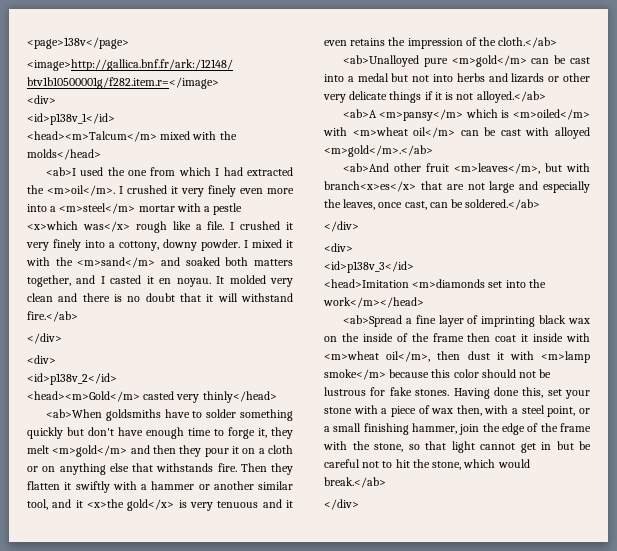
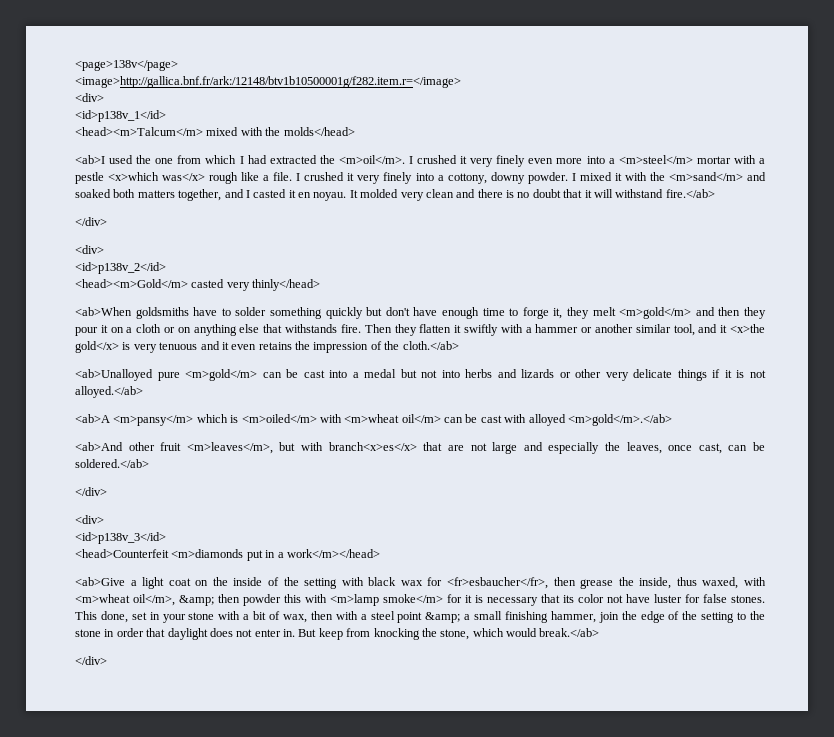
- <head>Imitation <m>diamonds set into the work</m></head>
- <ab>Spread a fine layer of imprinting black wax on the inside of the frame then coat it inside with <m>wheat oil</m>, then dust it with <m>lamp smoke</m> because this color should not be lustrous for fake stones. Having done this, set your stone with a piece of wax then, with a steel point, or a small finishing hammer, join the edge of the frame with the stone, so that light cannot get in but be careful not to hit the stone, which would break.</ab>
+ <head>Counterfeit <m>diamonds put in a work</m></head>
+ <ab>Give a light coat on the inside of the setting with black wax for <fr>esbaucher</fr>, then grease the inside, thus waxed, with <m>wheat oil</m>, &amp; then powder this with <m>lamp smoke</m> for it is necessary that its color not have luster for false stones. This done, set in your stone with a bit of wax, then with a steel point &amp; a small finishing hammer, join the edge of the setting to the stone in order that daylight does not enter in. But keep from knocking the stone, which would break.</ab>

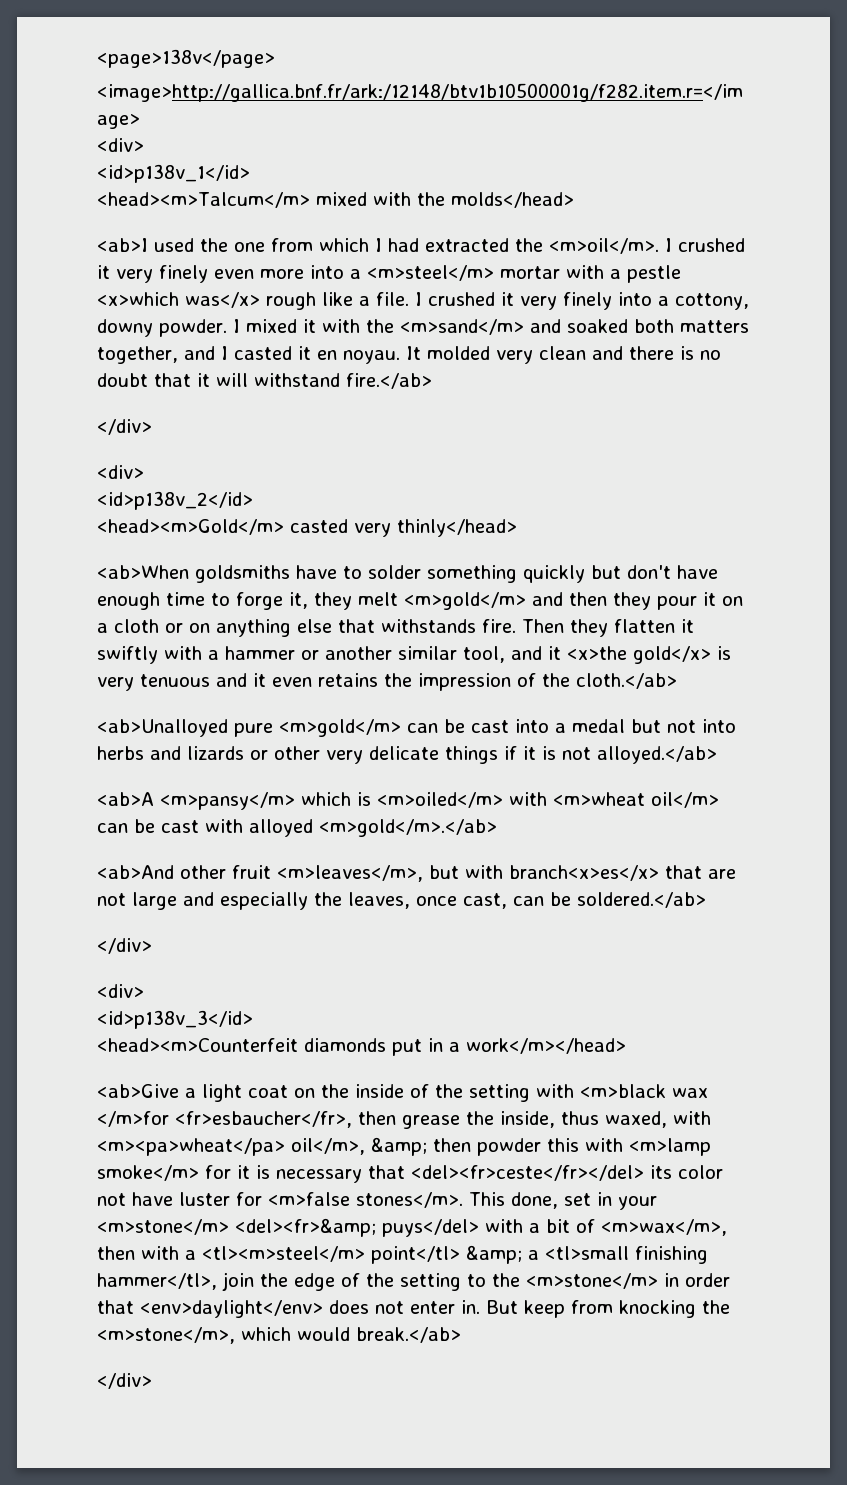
- <head>Counterfeit <m>diamonds put in a work</m></head>
+ <head><m>Counterfeit diamonds put in a work</m></head>
- <ab>Give a light coat on the inside of the setting with black wax for <fr>esbaucher</fr>, then grease the inside, thus waxed, with <m>wheat oil</m>, &amp; then powder this with <m>lamp smoke</m> for it is necessary that its color not have luster for false stones.
+ <ab>Give a light coat on the inside of the setting with <m>black wax </m>for <fr>esbaucher</fr>, then grease the inside, thus waxed, with <m><pa>wheat</pa> oil</m>, &amp; then powder this with <m>lamp smoke</m> for it is necessary that <del><fr>ceste</fr></del> its color not have luster for <m>false stones</m>.
- This done, set in your stone with a bit of wax, then with a steel point &amp; a small finishing hammer, join the edge of the setting to the stone in order that daylight does not enter in.
+ This done, set in your <m>stone</m> <del><fr>&amp; puys</del> with a bit of <m>wax</m>, then with a <tl><m>steel</m> point</tl> &amp; a <tl>small finishing hammer</tl>, join the edge of the setting to the <m>stone</m> in order that <env>daylight</env> does not enter in.
- But keep from knocking the stone, which would break.</ab>
+ But keep from knocking the <m>stone</m>, which would break.</ab>

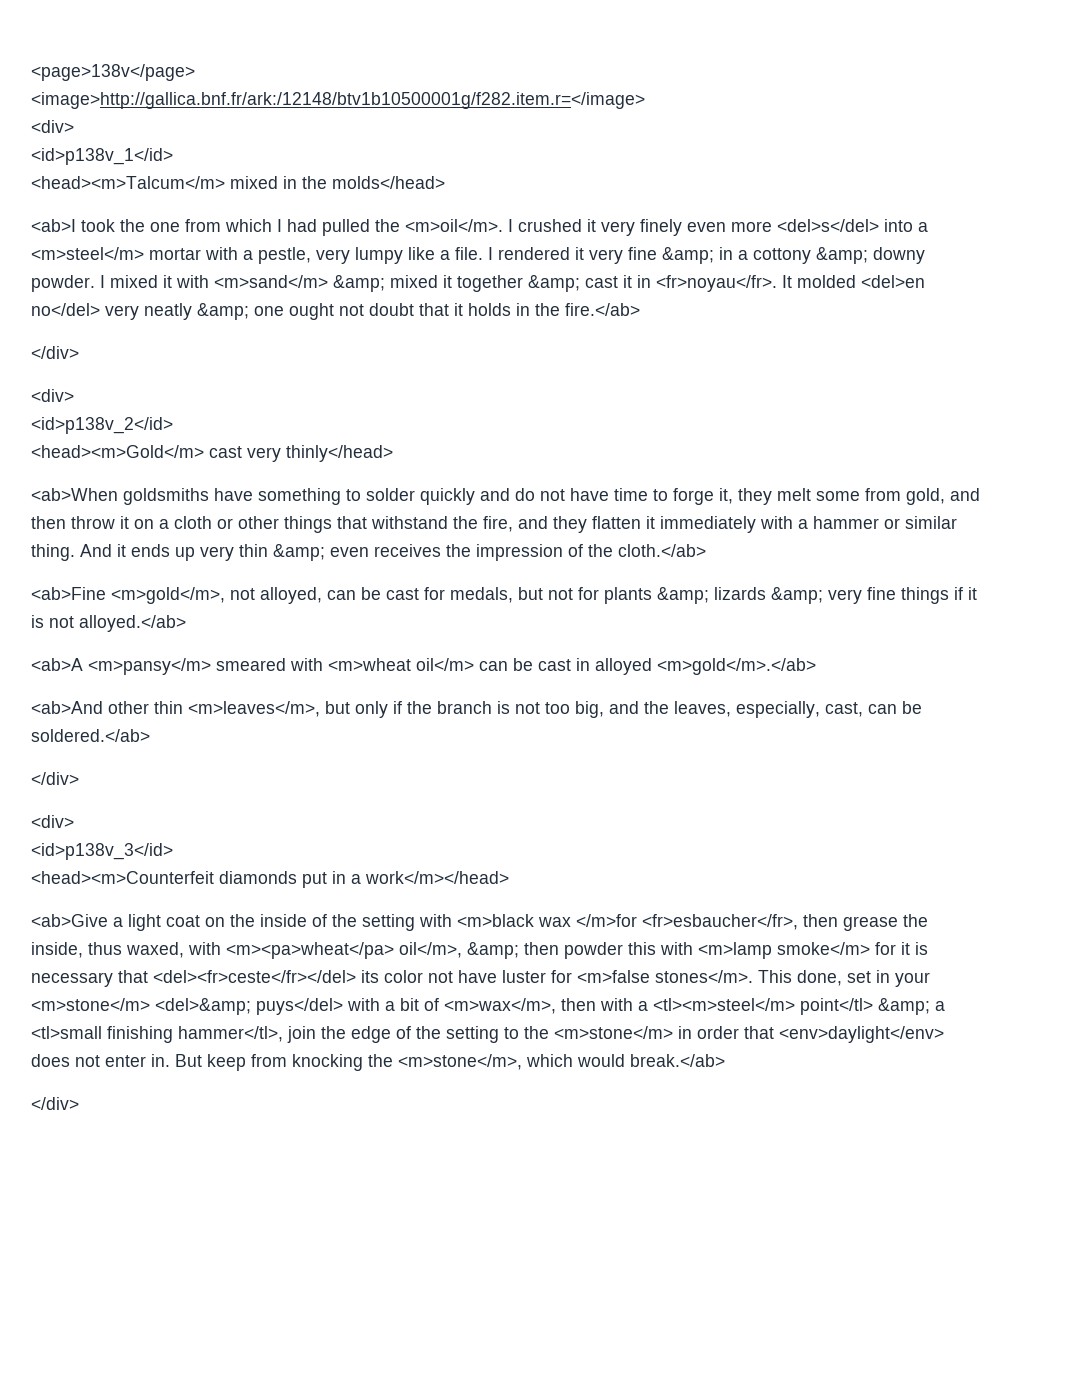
- <head><m>Talcum</m> mixed with the molds</head>
+ <head><m>Talcum</m> mixed in the molds</head>
- <ab>I used the one from which I had extracted the <m>oil</m>.
+ <ab>I took the one from which I had pulled the <m>oil</m>.
- I crushed it very finely even more into a <m>steel</m> mortar with a pestle <x>which was</x> rough like a file.
+ I crushed it very finely even more <del>s</del> into a <m>steel</m> mortar with a pestle, very lumpy like a file.
- I crushed it very finely into a cottony, downy powder.
+ I rendered it very fine &amp; in a cottony &amp; downy powder.
- I mixed it with the <m>sand</m> and soaked both matters together, and I casted it en noyau. It molded very clean and there is no doubt that it will withstand fire.</ab>
+ I mixed it with <m>sand</m> &amp; mixed it together &amp; cast it in <fr>noyau</fr>. It molded <del>en no</del> very neatly &amp; one ought not doubt that it holds in the fire.</ab>
- <head><m>Gold</m> casted very thinly</head>
+ <head><m>Gold</m> cast very thinly</head>
- <ab>When goldsmiths have to solder something quickly but don't have enough time to forge it, they melt <m>gold</m> and then they pour it on a cloth or on anything else that withstands fire. Then they flatten it swiftly with a hammer or another similar tool, and it <x>the gold</x> is very tenuous and it even retains the impression of the cloth.</ab>
+ <ab>When goldsmiths have something to solder quickly and do not have time to forge it, they melt some from gold, and then throw it on a cloth or other things that withstand the fire, and they flatten it immediately with a hammer or similar thing. And it ends up very thin &amp; even receives the impression of the cloth.</ab>
- <ab>Unalloyed pure <m>gold</m> can be cast into a medal but not into herbs and lizards or other very delicate things if it is not alloyed.</ab>
+ <ab>Fine <m>gold</m>, not alloyed, can be cast for medals, but not for plants &amp; lizards &amp; very fine things if it is not alloyed.</ab>
- <ab>A <m>pansy</m> which is <m>oiled</m> with <m>wheat oil</m> can be cast with alloyed <m>gold</m>.</ab>
+ <ab>A <m>pansy</m> smeared with <m>wheat oil</m> can be cast in alloyed <m>gold</m>.</ab>
- <ab>And other fruit <m>leaves</m>, but with branch<x>es</x> that are not large and especially the leaves, once cast, can be soldered.</ab>
+ <ab>And other thin <m>leaves</m>, but only if the branch is not too big, and the leaves, especially, cast, can be soldered.</ab>
- This done, set in your <m>stone</m> <del><fr>&amp; puys</del> with a bit of <m>wax</m>, then with a <tl><m>steel</m> point</tl> &amp; a <tl>small finishing hammer</tl>, join the edge of the setting to the <m>stone</m> in order that <env>daylight</env> does not enter in.
+ This done, set in your <m>stone</m> <del>&amp; puys</del> with a bit of <m>wax</m>, then with a <tl><m>steel</m> point</tl> &amp; a <tl>small finishing hammer</tl>, join the edge of the setting to the <m>stone</m> in order that <env>daylight</env> does not enter in.

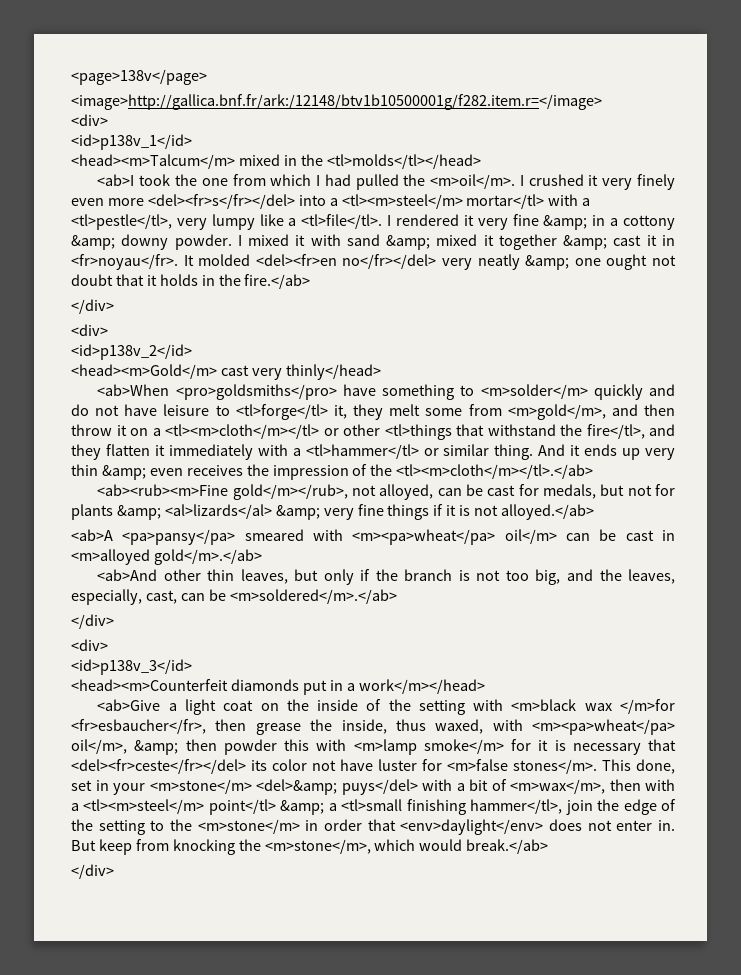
- <head><m>Talcum</m> mixed in the molds</head>
+ <head><m>Talcum</m> mixed in the <tl>molds</tl></head>
- I crushed it very finely even more <del>s</del> into a <m>steel</m> mortar with a pestle, very lumpy like a file.
+ I crushed it very finely even more <del><fr>s</fr></del> into a <tl><m>steel</m> mortar</tl> with a <tl>pestle</tl>, very lumpy like a <tl>file</tl>.
- I mixed it with <m>sand</m> &amp; mixed it together &amp; cast it in <fr>noyau</fr>.
+ I mixed it with sand &amp; mixed it together &amp; cast it in <fr>noyau</fr>.
- It molded <del>en no</del> very neatly &amp; one ought not doubt that it holds in the fire.</ab>
+ It molded <del><fr>en no</fr></del> very neatly &amp; one ought not doubt that it holds in the fire.</ab>
- <ab>When goldsmiths have something to solder quickly and do not have time to forge it, they melt some from gold, and then throw it on a cloth or other things that withstand the fire, and they flatten it immediately with a hammer or similar thing.
+ <ab>When <pro>goldsmiths</pro> have something to <m>solder</m> quickly and do not have leisure to <tl>forge</tl> it, they melt some from <m>gold</m>, and then throw it on a <tl><m>cloth</m></tl> or other <tl>things that withstand the fire</tl>, and they flatten it immediately with a <tl>hammer</tl> or similar thing.
- And it ends up very thin &amp; even receives the impression of the cloth.</ab>
- <ab>Fine <m>gold</m>, not alloyed, can be cast for medals, but not for plants &amp; lizards &amp; very fine things if it is not alloyed.</ab>
+ And it ends up very thin &amp; even receives the impression of the <tl><m>cloth</m></tl>.</ab>
+ <ab><rub><m>Fine gold</m></rub>, not alloyed, can be cast for medals, but not for plants &amp; <al>lizards</al> &amp; very fine things if it is not alloyed.</ab>
- <ab>A <m>pansy</m> smeared with <m>wheat oil</m> can be cast in alloyed <m>gold</m>.</ab>
+ <ab>A <pa>pansy</pa> smeared with <m><pa>wheat</pa> oil</m> can be cast in <m>alloyed gold</m>.</ab>
- <ab>And other thin <m>leaves</m>, but only if the branch is not too big, and the leaves, especially, cast, can be soldered.</ab>
+ <ab>And other thin leaves, but only if the branch is not too big, and the leaves, especially, cast, can be <m>soldered</m>.</ab>

